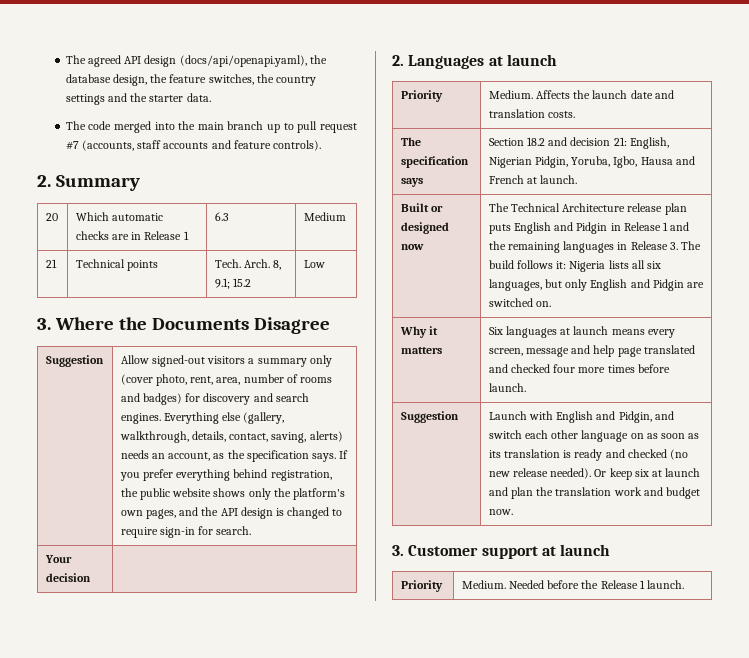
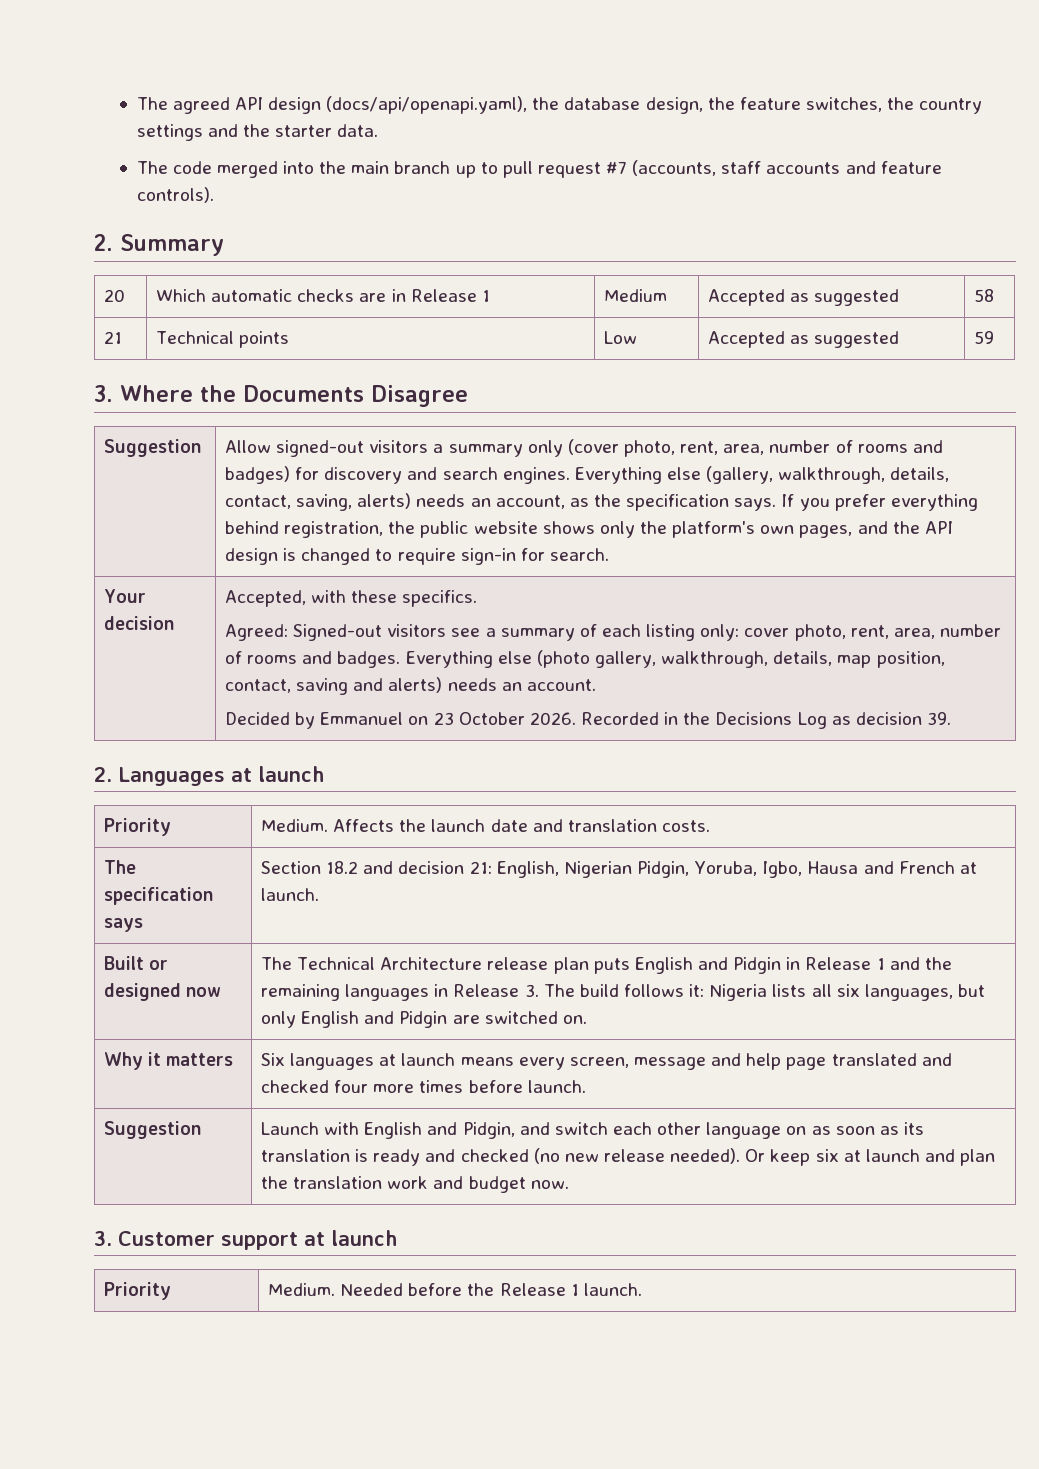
- 20 | Which automatic checks are in Release 1 | 6.3 | Medium
- 21 | Technical points | Tech. Arch. 8, 9.1; 15.2 | Low
+ 20 | Which automatic checks are in Release 1 | Medium | Accepted as suggested | 58
+ 21 | Technical points | Low | Accepted as suggested | 59
+ Accepted, with these specifics.
+ Agreed: Signed-out visitors see a summary of each listing only: cover photo, rent, area, number of rooms and badges. Everything else (photo gallery, walkthrough, details, map position, contact, saving and alerts) needs an account.
+ Decided by Emmanuel on 23 October 2026. Recorded in the Decisions Log as decision 39.

